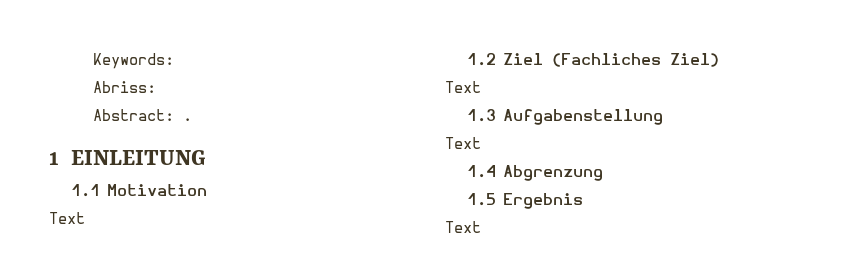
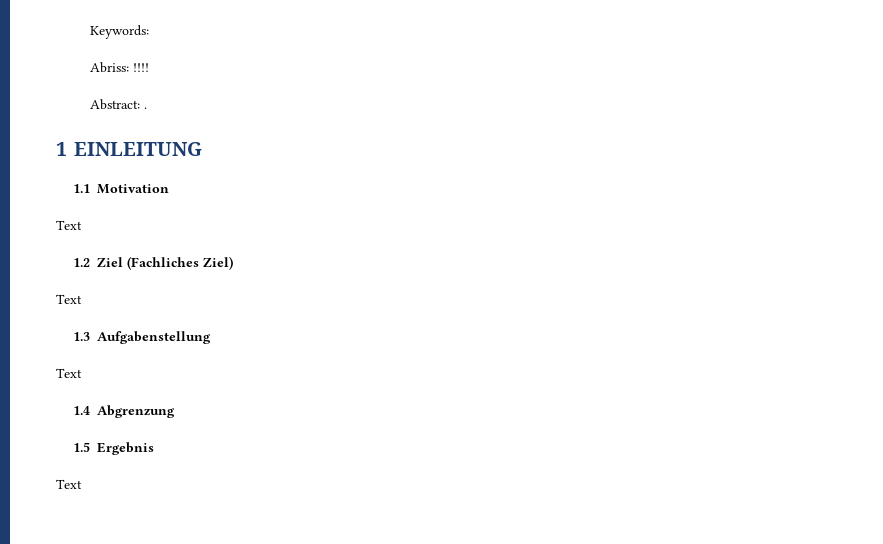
- Abriss:
+ Abriss: !!!!

